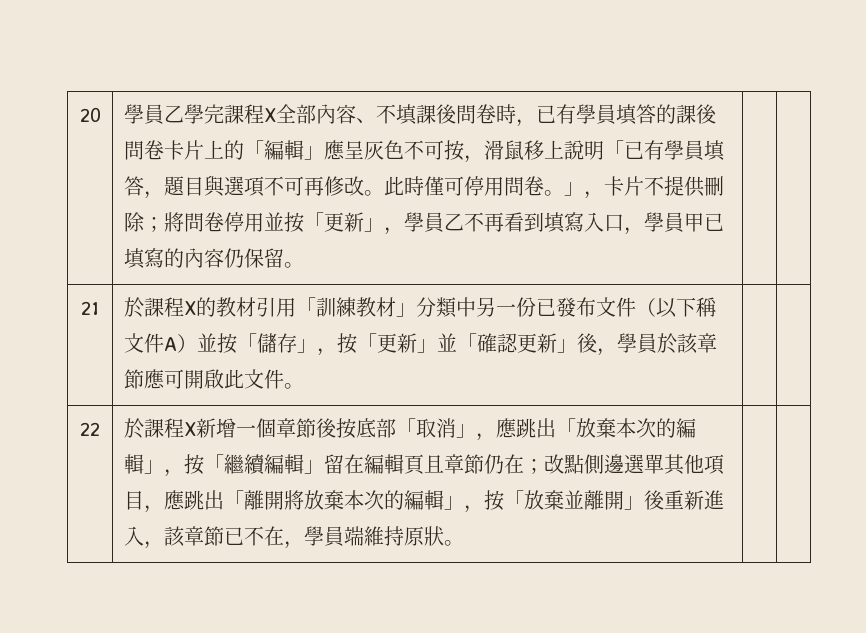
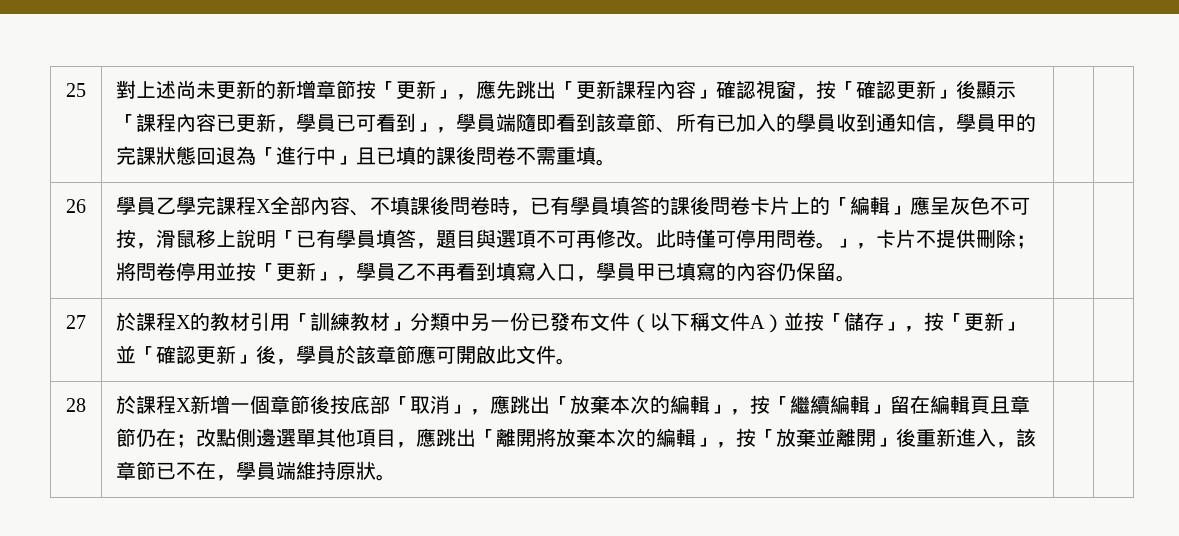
- 20
+ 25 | 對上述尚未更新的新增章節按「更新」，應先跳出「更新課程內容」確認視窗，按「確認更新」後顯示「課程內容已更新，學員已可看到」，學員端隨即看到該章節、所有已加入的學員收到通知信，學員甲的完課狀態回退為「進行中」且已填的課後問卷不需重填。 | |
+ 26
- 21 | 於課程X的教材引用「訓練教材」分類中另一份已發布文件（以下稱文件A）並按「儲存」，按「更新」並「確認更新」後，學員於該章節應可開啟此文件。 | |
+ 27 | 於課程X的教材引用「訓練教材」分類中另一份已發布文件（以下稱文件A）並按「儲存」，按「更新」並「確認更新」後，學員於該章節應可開啟此文件。 | |
- 22
+ 28

